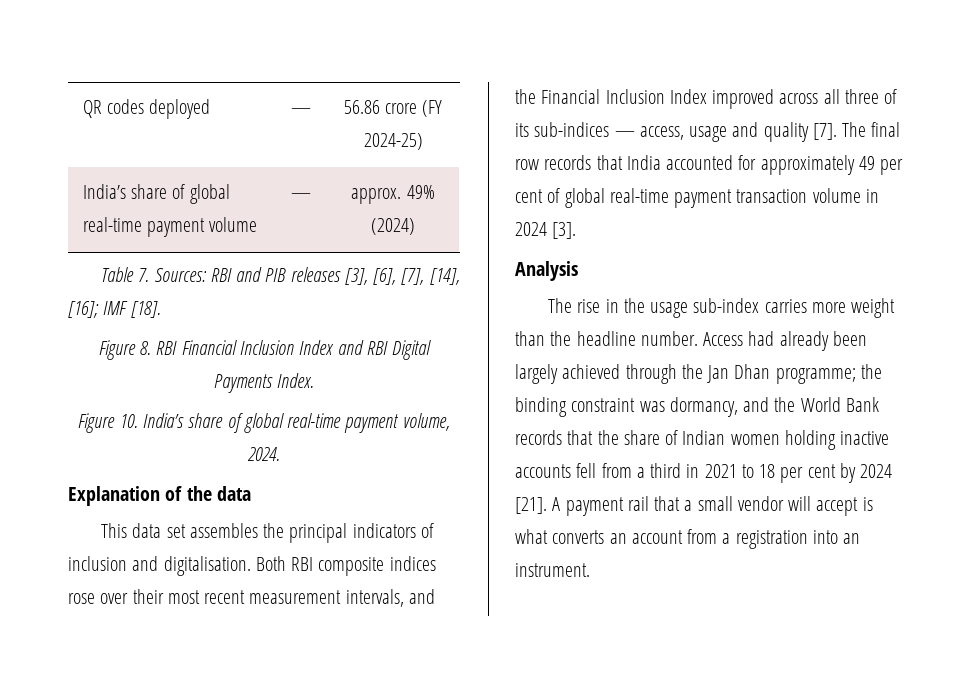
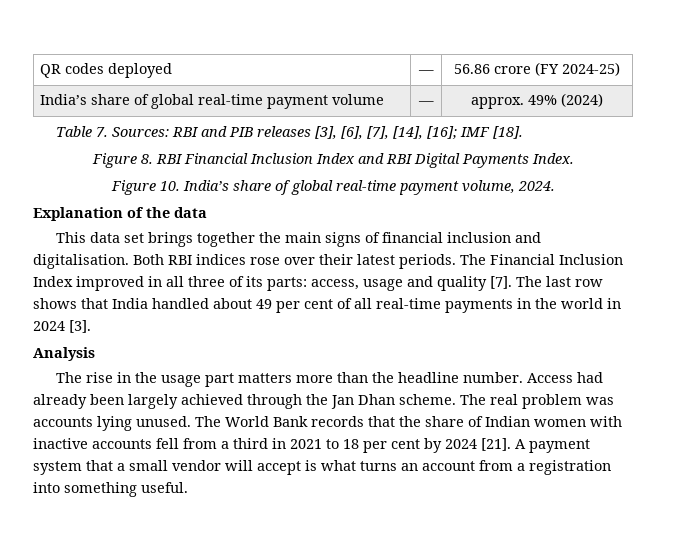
- This data set assembles the principal indicators of inclusion and digitalisation.
+ This data set brings together the main signs of financial inclusion and digitalisation.
- Both RBI composite indices rose over their most recent measurement intervals, and the Financial Inclusion Index improved across all three of its sub-indices — access, usage and quality [7].
+ Both RBI indices rose over their latest periods. The Financial Inclusion Index improved in all three of its parts: access, usage and quality [7].
- The final row records that India accounted for approximately 49 per cent of global real-time payment transaction volume in 2024 [3].
+ The last row shows that India handled about 49 per cent of all real-time payments in the world in 2024 [3].
- The rise in the usage sub-index carries more weight than the headline number.
+ The rise in the usage part matters more than the headline number.
- Access had already been largely achieved through the Jan Dhan programme; the binding constraint was dormancy, and the World Bank records that the share of Indian women holding inactive accounts fell from a third in 2021 to 18 per cent by 2024 [21].
+ Access had already been largely achieved through the Jan Dhan scheme. The real problem was accounts lying unused. The World Bank records that the share of Indian women with inactive accounts fell from a third in 2021 to 18 per cent by 2024 [21].
- A payment rail that a small vendor will accept is what converts an account from a registration into an instrument.
+ A payment system that a small vendor will accept is what turns an account from a registration into something useful.

